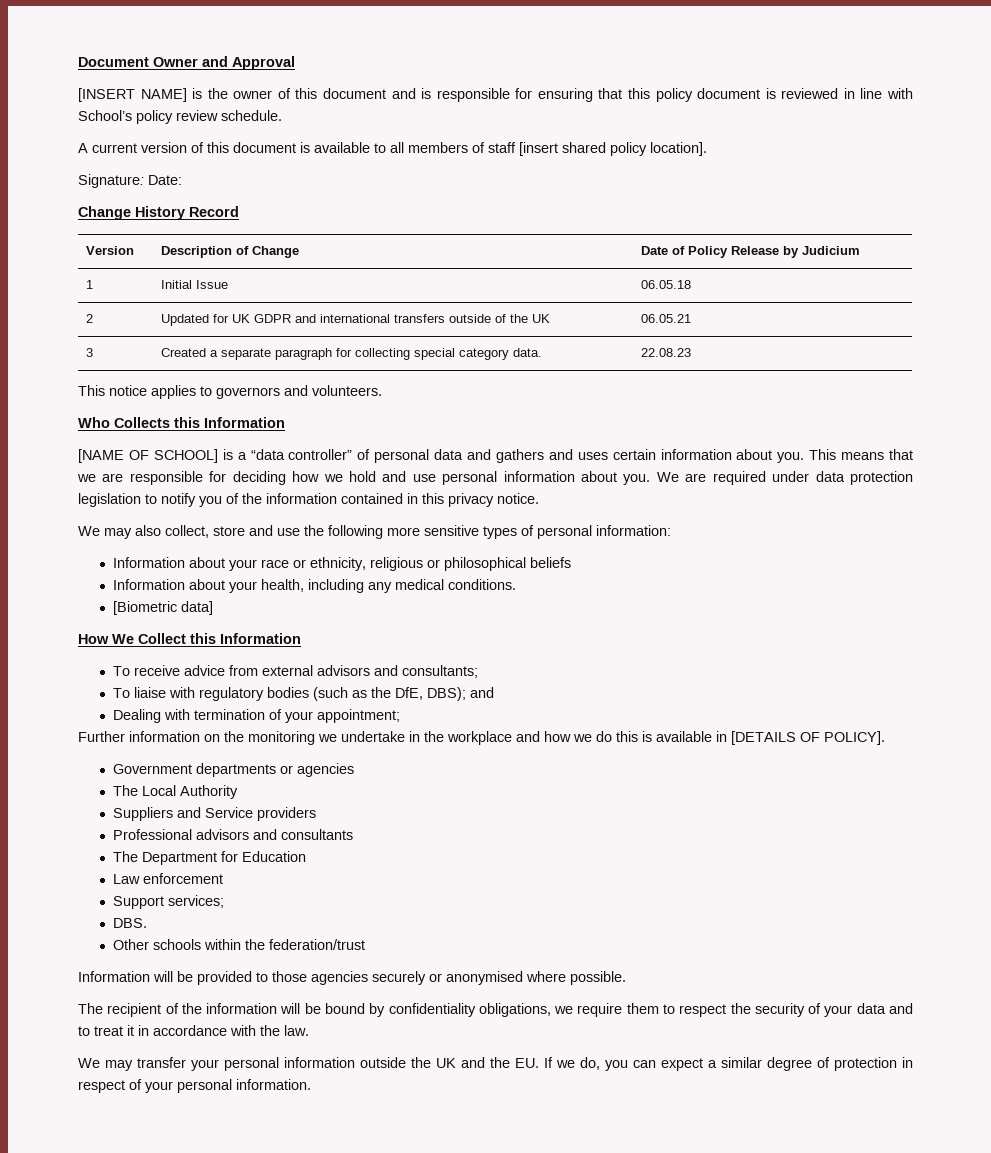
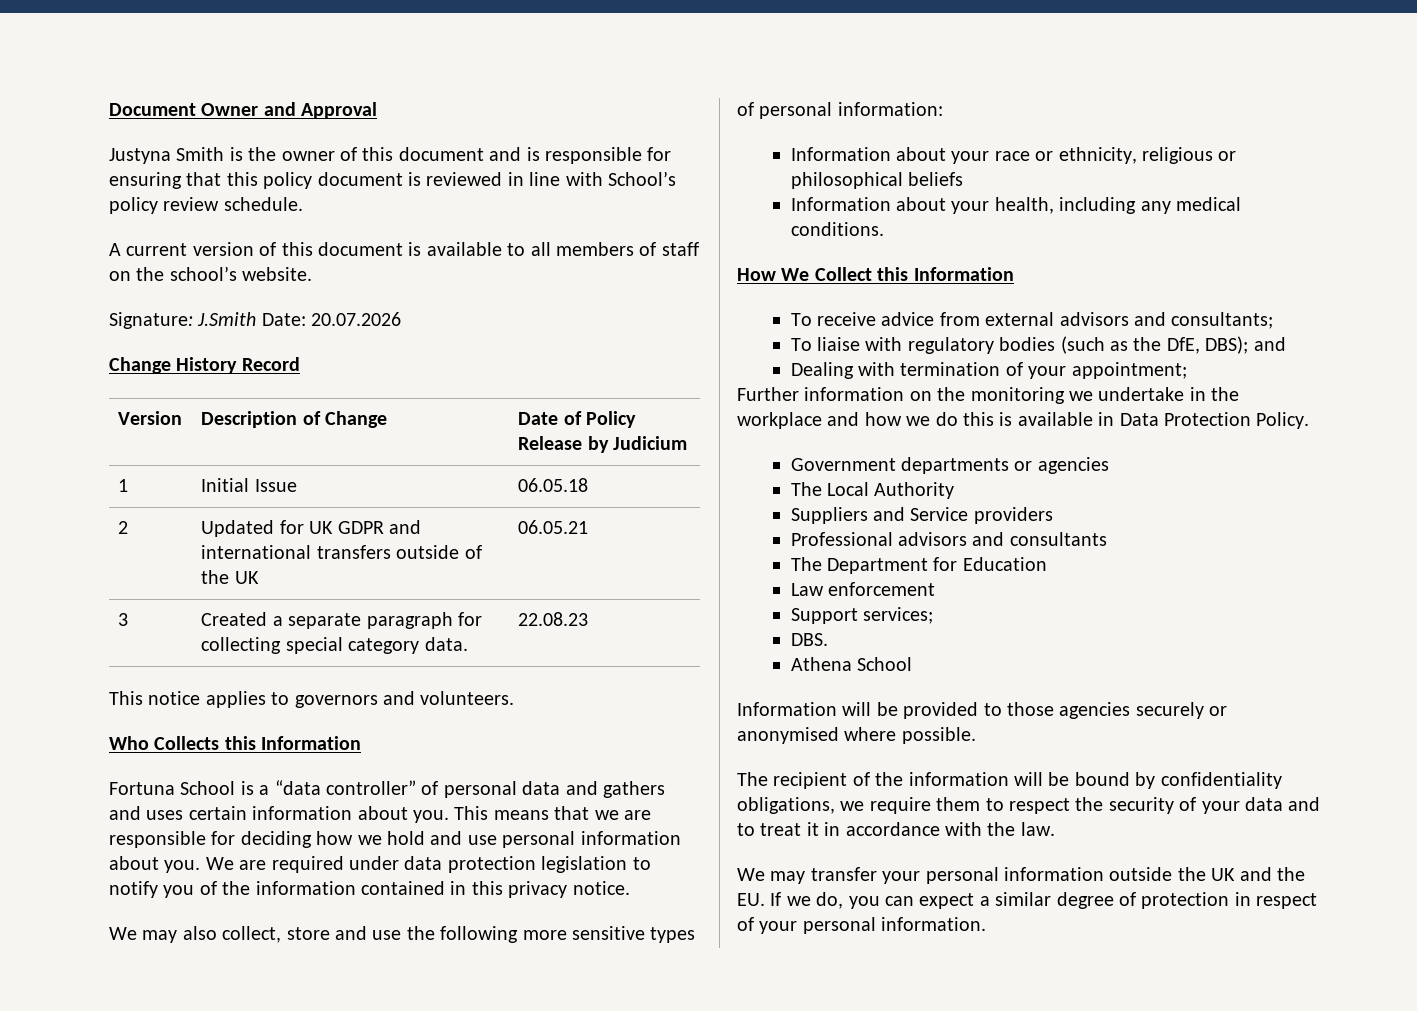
- [INSERT NAME] is the owner of this document and is responsible for ensuring that this policy document is reviewed in line with School’s policy review schedule.
+ Justyna Smith is the owner of this document and is responsible for ensuring that this policy document is reviewed in line with School’s policy review schedule.
- A current version of this document is available to all members of staff [insert shared policy location].
+ A current version of this document is available to all members of staff on the school’s website.
- Signature: Date:
+ Signature: J.Smith Date: 20.07.2026
- [NAME OF SCHOOL] is a “data controller” of personal data and gathers and uses certain information about you.
+ Fortuna School is a “data controller” of personal data and gathers and uses certain information about you.
- [Biometric data]
- Further information on the monitoring we undertake in the workplace and how we do this is available in [DETAILS OF POLICY].
+ Further information on the monitoring we undertake in the workplace and how we do this is available in Data Protection Policy.
- Other schools within the federation/trust
+ Athena School

